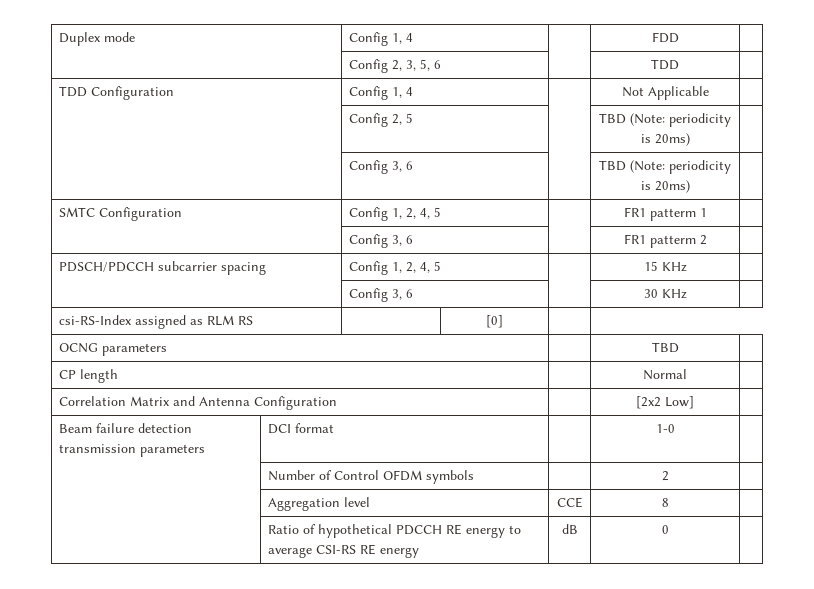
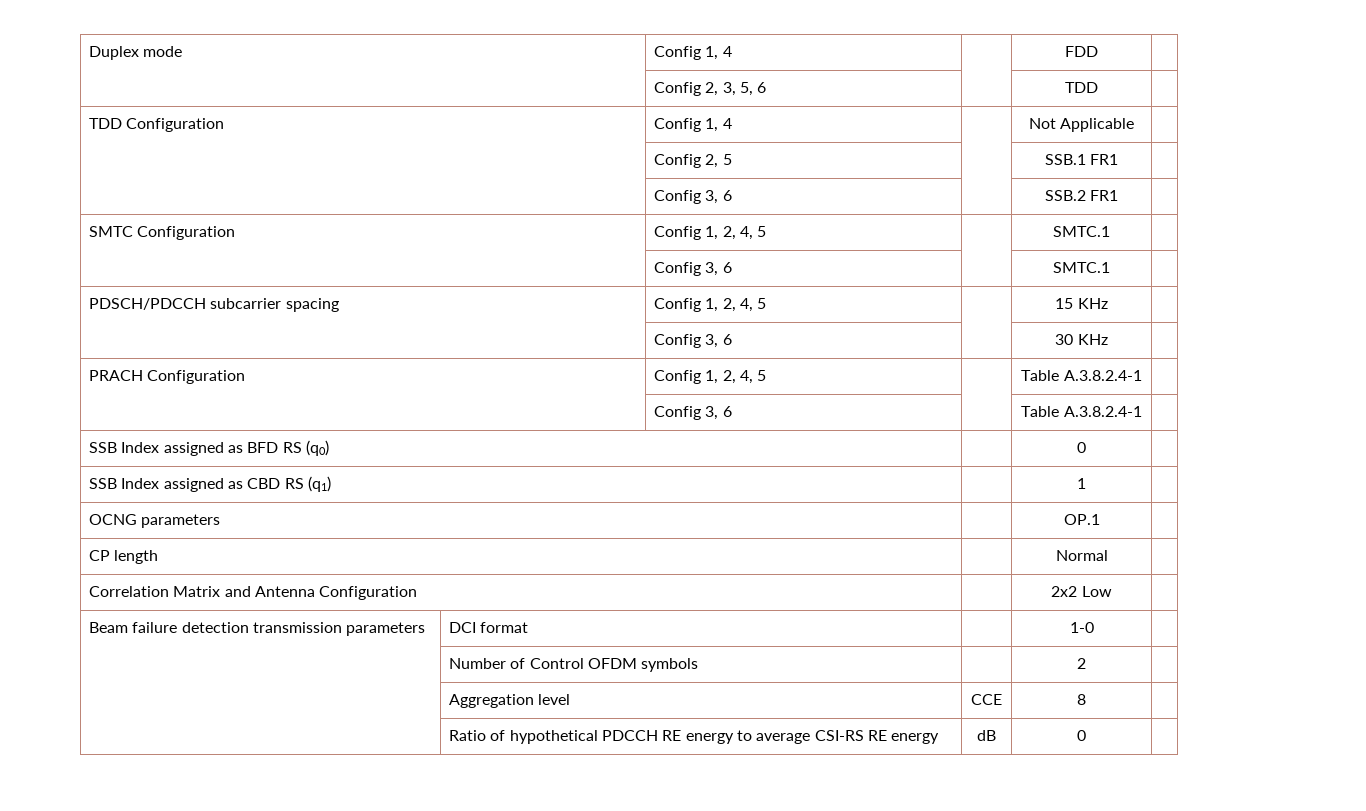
- | Config 2, 5 | | TBD (Note: periodicity is 20ms) |
- | Config 3, 6 | | TBD (Note: periodicity is 20ms) |
+ | Config 2, 5 | | SSB.1 FR1 |
+ | Config 3, 6 | | SSB.2 FR1 |
- SMTC Configuration | Config 1, 2, 4, 5 | | FR1 patterm 1 |
- | Config 3, 6 | | FR1 patterm 2 |
+ SMTC Configuration | Config 1, 2, 4, 5 | | SMTC.1 |
+ | Config 3, 6 | | SMTC.1 |
- csi-RS-Index assigned as RLM RS | | [0] |
+ PRACH Configuration | Config 1, 2, 4, 5 | | Table A.3.8.2.4-1 |
+ | Config 3, 6 | | Table A.3.8.2.4-1 |
+ SSB Index assigned as BFD RS (q0) | | 0 |
+ SSB Index assigned as CBD RS (q1) | | 1 |
- OCNG parameters | | TBD |
+ OCNG parameters | | OP.1 |
- Correlation Matrix and Antenna Configuration | | [2x2 Low] |
+ Correlation Matrix and Antenna Configuration | | 2x2 Low |

